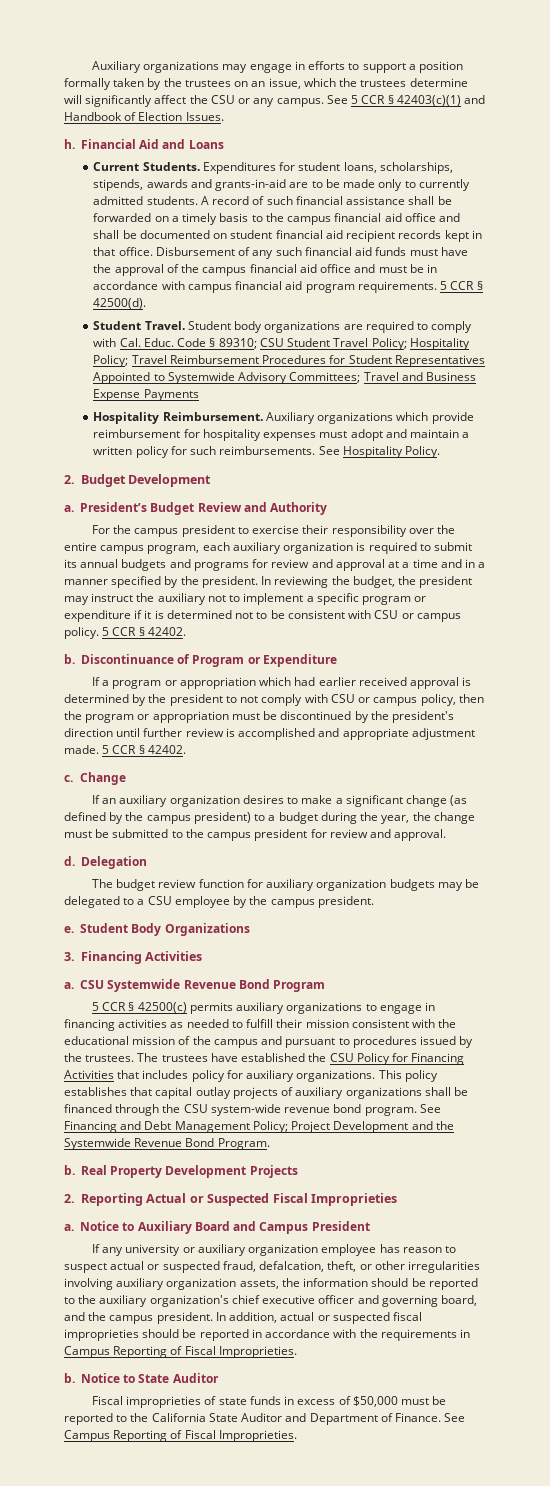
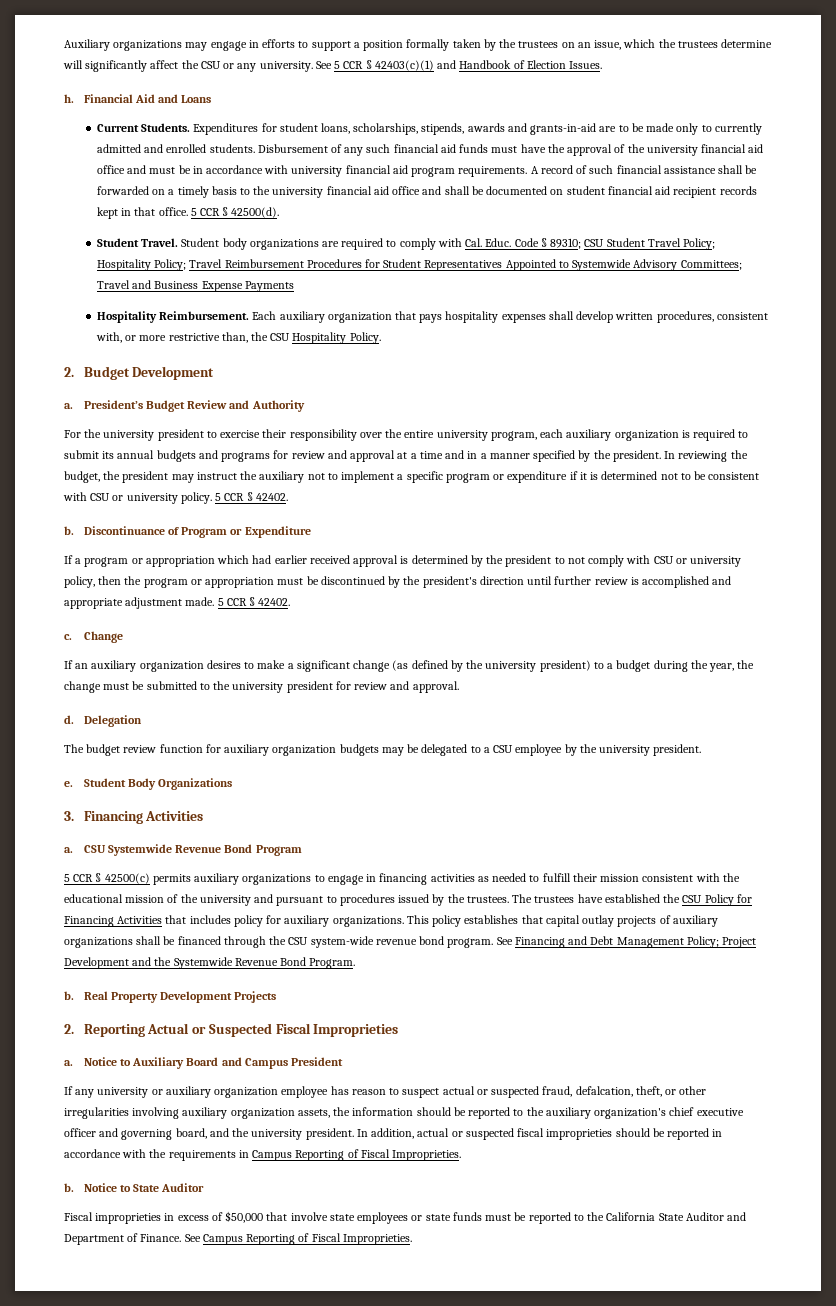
- Auxiliary organizations may engage in efforts to support a position formally taken by the trustees on an issue, which the trustees determine will significantly affect the CSU or any campus.
+ Auxiliary organizations may engage in efforts to support a position formally taken by the trustees on an issue, which the trustees determine will significantly affect the CSU or any university.
- Expenditures for student loans, scholarships, stipends, awards and grants-in-aid are to be made only to currently admitted students.
+ Expenditures for student loans, scholarships, stipends, awards and grants-in-aid are to be made only to currently admitted and enrolled students. Disbursement of any such financial aid funds must have the approval of the university financial aid office and must be in accordance with university financial aid program requirements.
- A record of such financial assistance shall be forwarded on a timely basis to the campus financial aid office and shall be documented on student financial aid recipient records kept in that office.
+ A record of such financial assistance shall be forwarded on a timely basis to the university financial aid office and shall be documented on student financial aid recipient records kept in that office.
- Disbursement of any such financial aid funds must have the approval of the campus financial aid office and must be in accordance with campus financial aid program requirements.
- Auxiliary organizations which provide reimbursement for hospitality expenses must adopt and maintain a written policy for such reimbursements. See Hospitality Policy.
+ Each auxiliary organization that pays hospitality expenses shall develop written procedures, consistent with, or more restrictive than, the CSU Hospitality Policy.
- For the campus president to exercise their responsibility over the entire campus program, each auxiliary organization is required to submit its annual budgets and programs for review and approval at a time and in a manner specified by the president.
+ For the university president to exercise their responsibility over the entire university program, each auxiliary organization is required to submit its annual budgets and programs for review and approval at a time and in a manner specified by the president.
- In reviewing the budget, the president may instruct the auxiliary not to implement a specific program or expenditure if it is determined not to be consistent with CSU or campus policy.
+ In reviewing the budget, the president may instruct the auxiliary not to implement a specific program or expenditure if it is determined not to be consistent with CSU or university policy.
- If a program or appropriation which had earlier received approval is determined by the president to not comply with CSU or campus policy, then the program or appropriation must be discontinued by the president's direction until further review is accomplished and appropriate adjustment made.
+ If a program or appropriation which had earlier received approval is determined by the president to not comply with CSU or university policy, then the program or appropriation must be discontinued by the president's direction until further review is accomplished and appropriate adjustment made.
- If an auxiliary organization desires to make a significant change (as defined by the campus president) to a budget during the year, the change must be submitted to the campus president for review and approval.
+ If an auxiliary organization desires to make a significant change (as defined by the university president) to a budget during the year, the change must be submitted to the university president for review and approval.
- The budget review function for auxiliary organization budgets may be delegated to a CSU employee by the campus president.
+ The budget review function for auxiliary organization budgets may be delegated to a CSU employee by the university president.
- 5 CCR § 42500(c) permits auxiliary organizations to engage in financing activities as needed to fulfill their mission consistent with the educational mission of the campus and pursuant to procedures issued by the trustees.
+ 5 CCR § 42500(c) permits auxiliary organizations to engage in financing activities as needed to fulfill their mission consistent with the educational mission of the university and pursuant to procedures issued by the trustees.
- If any university or auxiliary organization employee has reason to suspect actual or suspected fraud, defalcation, theft, or other irregularities involving auxiliary organization assets, the information should be reported to the auxiliary organization's chief executive officer and governing board, and the campus president.
+ If any university or auxiliary organization employee has reason to suspect actual or suspected fraud, defalcation, theft, or other irregularities involving auxiliary organization assets, the information should be reported to the auxiliary organization's chief executive officer and governing board, and the university president.
- Fiscal improprieties of state funds in excess of $50,000 must be reported to the California State Auditor and Department of Finance.
+ Fiscal improprieties in excess of $50,000 that involve state employees or state funds must be reported to the California State Auditor and Department of Finance.

